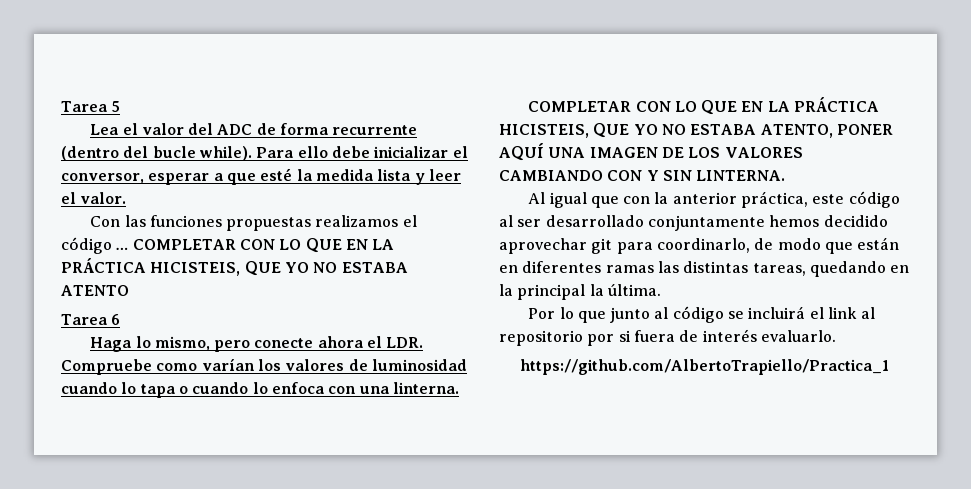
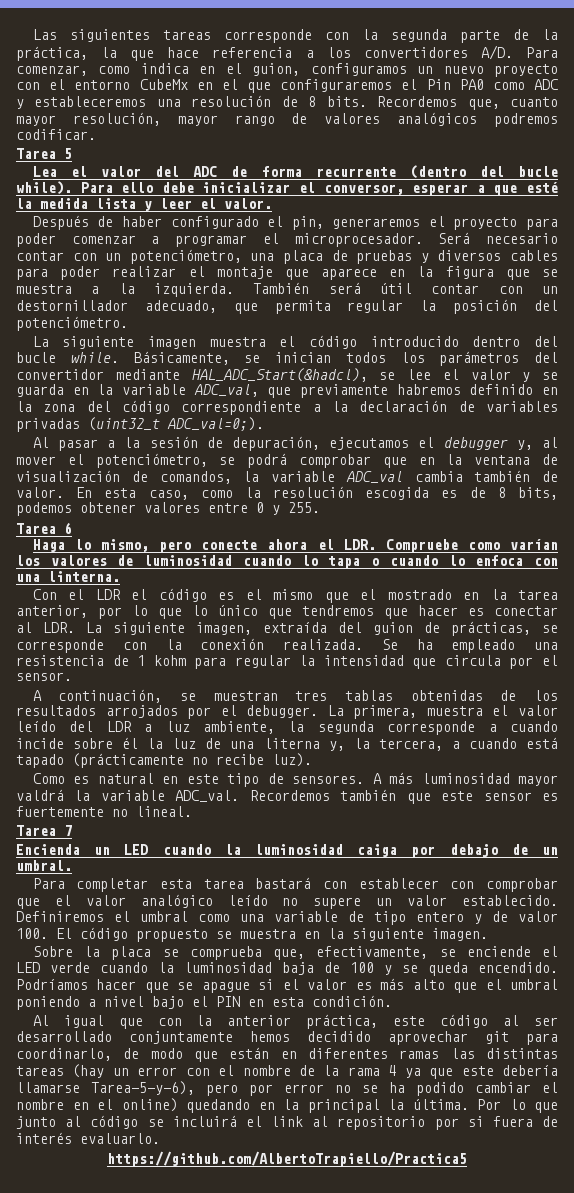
+ Las siguientes tareas corresponde con la segunda parte de la práctica, la que hace referencia a los convertidores A/D. Para comenzar, como indica en el guion, configuramos un nuevo proyecto con el entorno CubeMx en el que configuraremos el Pin PA0 como ADC y estableceremos una resolución de 8 bits. Recordemos que, cuanto mayor resolución, mayor rango de valores analógicos podremos codificar.
- Con las funciones propuestas realizamos el código … COMPLETAR CON LO QUE EN LA PRÁCTICA HICISTEIS, QUE YO NO ESTABA ATENTO
+ Después de haber configurado el pin, generaremos el proyecto para poder comenzar a programar el microprocesador. Será necesario contar con un potenciómetro, una placa de pruebas y diversos cables para poder realizar el montaje que aparece en la figura que se muestra a la izquierda. También será útil contar con un destornillador adecuado, que permita regular la posición del potenciómetro.
+ La siguiente imagen muestra el código introducido dentro del bucle while. Básicamente, se inician todos los parámetros del convertidor mediante HAL_ADC_Start(&hadcl), se lee el valor y se guarda en la variable ADC_val, que previamente habremos definido en la zona del código correspondiente a la declaración de variables privadas (uint32_t ADC_val=0;).
+ Al pasar a la sesión de depuración, ejecutamos el debugger y, al mover el potenciómetro, se podrá comprobar que en la ventana de visualización de comandos, la variable ADC_val cambia también de valor. En esta caso, como la resolución escogida es de 8 bits, podemos obtener valores entre 0 y 255.
- COMPLETAR CON LO QUE EN LA PRÁCTICA HICISTEIS, QUE YO NO ESTABA ATENTO, PONER AQUÍ UNA IMAGEN DE LOS VALORES CAMBIANDO CON Y SIN LINTERNA.
+ Con el LDR el código es el mismo que el mostrado en la tarea anterior, por lo que lo único que tendremos que hacer es conectar al LDR. La siguiente imagen, extraída del guion de prácticas, se corresponde con la conexión realizada. Se ha empleado una resistencia de 1 kohm para regular la intensidad que circula por el sensor.
+ A continuación, se muestran tres tablas obtenidas de los resultados arrojados por el debugger. La primera, muestra el valor leído del LDR a luz ambiente, la segunda corresponde a cuando incide sobre él la luz de una literna y, la tercera, a cuando está tapado (prácticamente no recibe luz).
+ Como es natural en este tipo de sensores. A más luminosidad mayor valdrá la variable ADC_val. Recordemos también que este sensor es fuertemente no lineal.
+ Tarea 7
+ Encienda un LED cuando la luminosidad caiga por debajo de un umbral.
+ Para completar esta tarea bastará con establecer con comprobar que el valor analógico leído no supere un valor establecido. Definiremos el umbral como una variable de tipo entero y de valor 100. El código propuesto se muestra en la siguiente imagen.
+ Sobre la placa se comprueba que, efectivamente, se enciende el LED verde cuando la luminosidad baja de 100 y se queda encendido. Podríamos hacer que se apague si el valor es más alto que el umbral poniendo a nivel bajo el PIN en esta condición.
- Al igual que con la anterior práctica, este código al ser desarrollado conjuntamente hemos decidido aprovechar git para coordinarlo, de modo que están en diferentes ramas las distintas tareas, quedando en la principal la última.
- Por lo que junto al código se incluirá el link al repositorio por si fuera de interés evaluarlo.
+ Al igual que con la anterior práctica, este código al ser desarrollado conjuntamente hemos decidido aprovechar git para coordinarlo, de modo que están en diferentes ramas las distintas tareas (hay un error con el nombre de la rama 4 ya que este debería llamarse Tarea-5-y-6), pero por error no se ha podido cambiar el nombre en el online) quedando en la principal la última. Por lo que junto al código se incluirá el link al repositorio por si fuera de interés evaluarlo.
- https://github.com/AlbertoTrapiello/Practica_1
+ https://github.com/AlbertoTrapiello/Practica5

